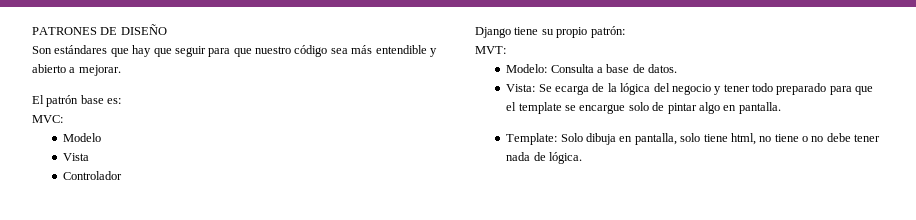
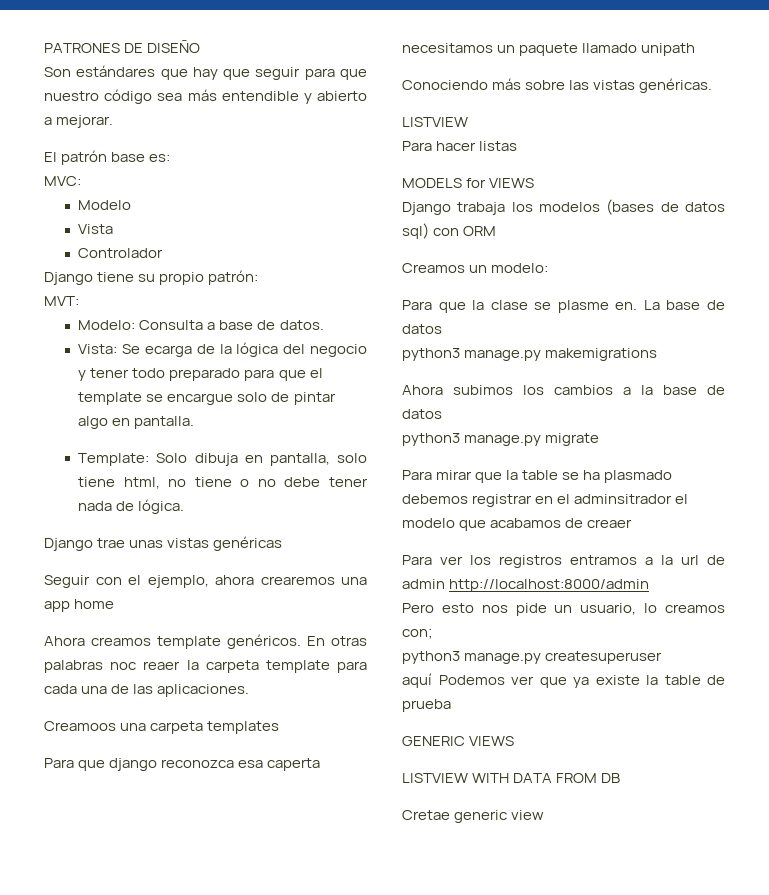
+ Django trae unas vistas genéricas
+ Seguir con el ejemplo, ahora crearemos una app home
+ Ahora creamos template genéricos. En otras palabras noc reaer la carpeta template para cada una de las aplicaciones.
+ Creamoos una carpeta templates
+ Para que django reconozca esa caperta necesitamos un paquete llamado unipath
+ Conociendo más sobre las vistas genéricas.
+ LISTVIEW
+ Para hacer listas
+ MODELS for VIEWS
+ Django trabaja los modelos (bases de datos sql) con ORM
+ Creamos un modelo:
+ Para que la clase se plasme en. La base de datos
+ python3 manage.py makemigrations
+ Ahora subimos los cambios a la base de datos
+ python3 manage.py migrate
+ Para mirar que la table se ha plasmado debemos registrar en el adminsitrador el modelo que acabamos de creaer
+ Para ver los registros entramos a la url de admin http://localhost:8000/admin
+ Pero esto nos pide un usuario, lo creamos con;
+ python3 manage.py createsuperuser
+ aquí Podemos ver que ya existe la table de prueba
+ GENERIC VIEWS
+ LISTVIEW WITH DATA FROM DB
+ Cretae generic view

